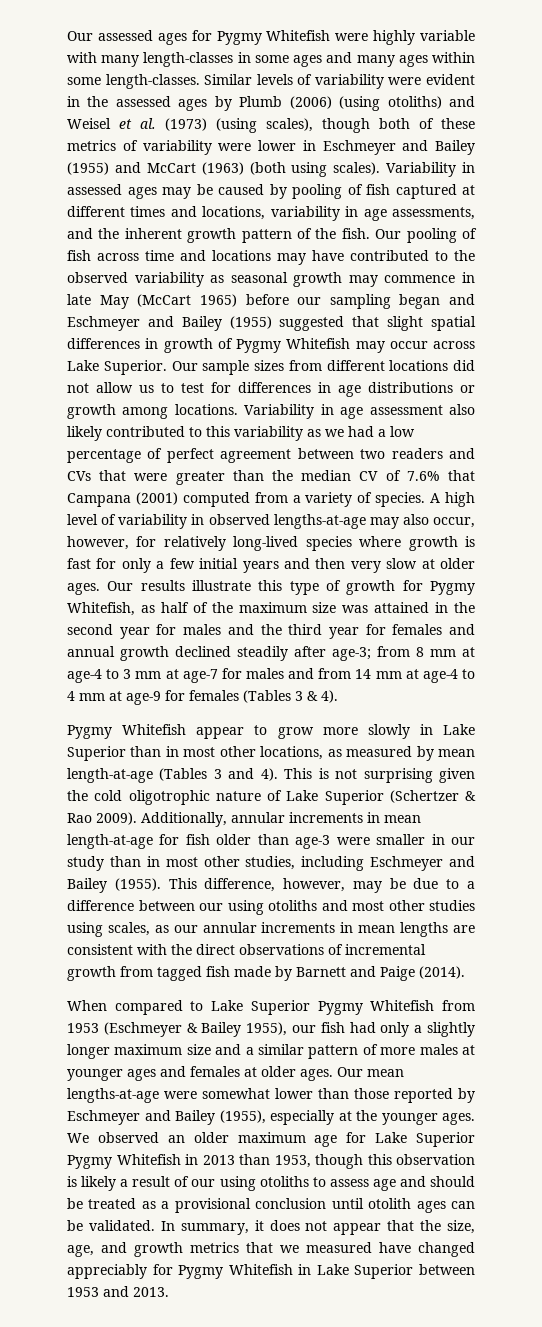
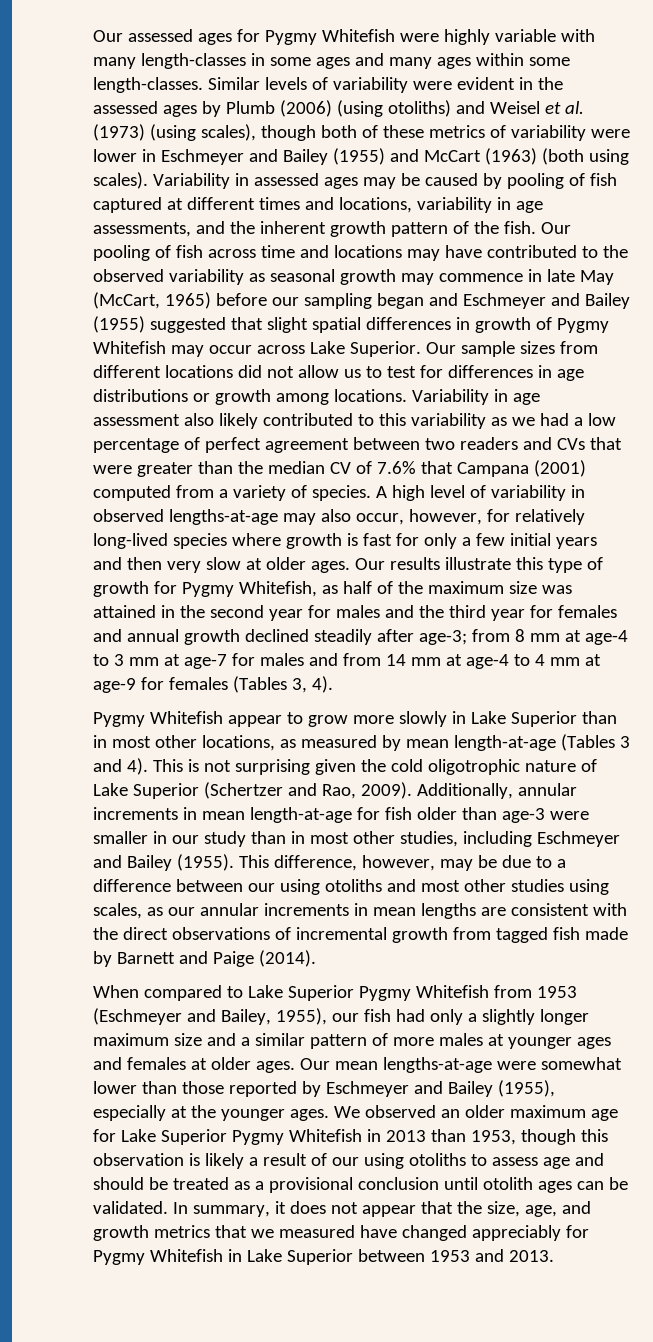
- Our pooling of fish across time and locations may have contributed to the observed variability as seasonal growth may commence in late May (McCart 1965) before our sampling began and Eschmeyer and Bailey (1955) suggested that slight spatial differences in growth of Pygmy Whitefish may occur across Lake Superior.
+ Our pooling of fish across time and locations may have contributed to the observed variability as seasonal growth may commence in late May (McCart, 1965) before our sampling began and Eschmeyer and Bailey (1955) suggested that slight spatial differences in growth of Pygmy Whitefish may occur across Lake Superior.
- from 8 mm at age-4 to 3 mm at age-7 for males and from 14 mm at age-4 to 4 mm at age-9 for females (Tables 3 & 4).
+ from 8 mm at age-4 to 3 mm at age-7 for males and from 14 mm at age-4 to 4 mm at age-9 for females (Tables 3, 4).
- This is not surprising given the cold oligotrophic nature of Lake Superior (Schertzer & Rao 2009).
+ This is not surprising given the cold oligotrophic nature of Lake Superior (Schertzer and Rao, 2009).
- When compared to Lake Superior Pygmy Whitefish from 1953 (Eschmeyer & Bailey 1955), our fish had only a slightly longer maximum size and a similar pattern of more males at younger ages and females at older ages.
+ When compared to Lake Superior Pygmy Whitefish from 1953 (Eschmeyer and Bailey, 1955), our fish had only a slightly longer maximum size and a similar pattern of more males at younger ages and females at older ages.

